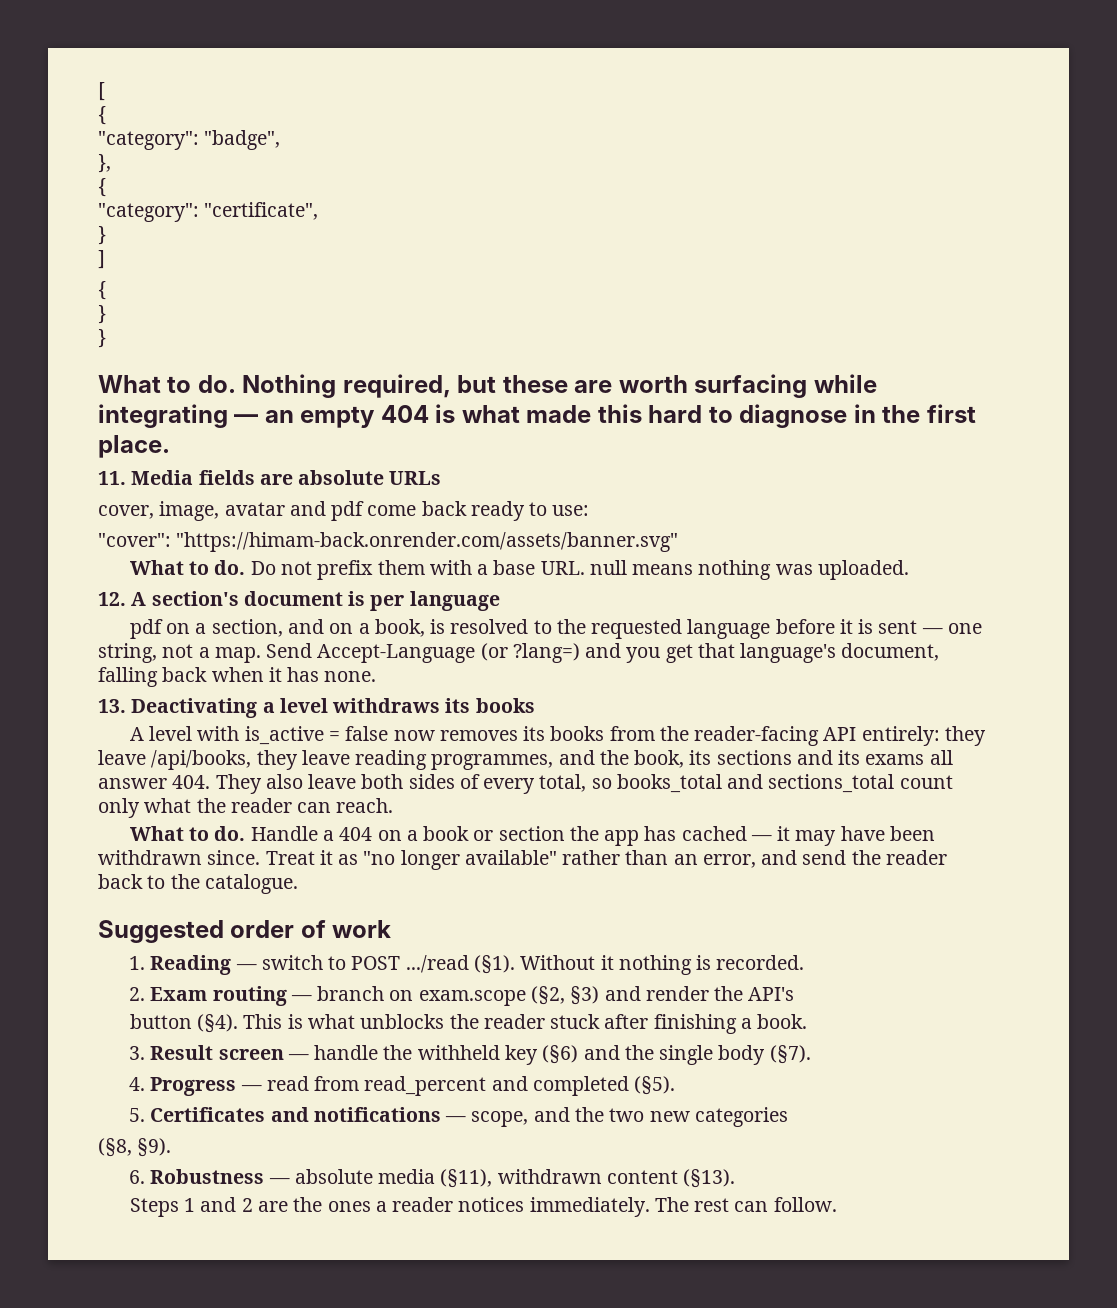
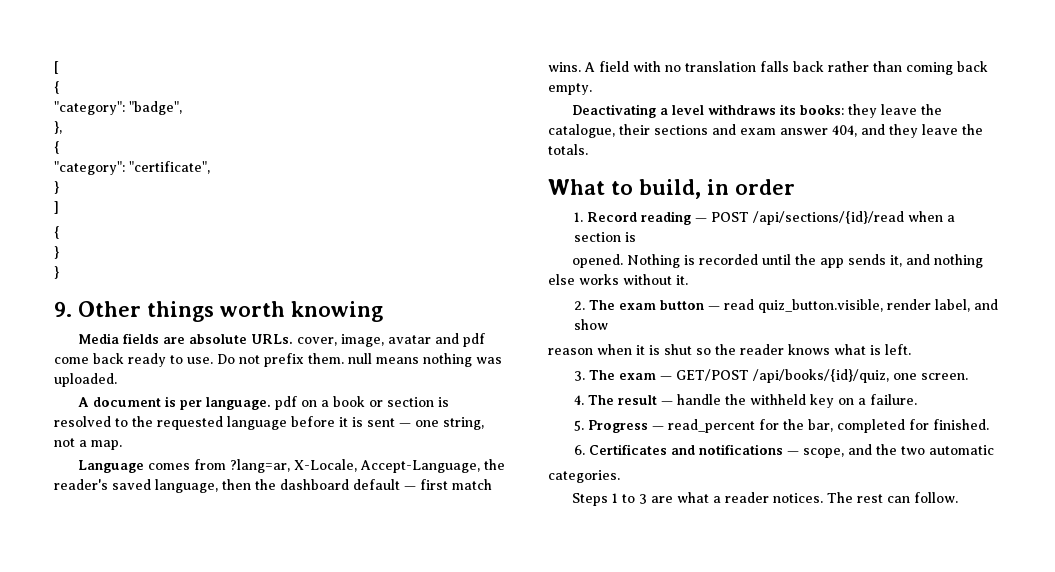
- What to do. Nothing required, but these are worth surfacing while integrating — an empty 404 is what made this hard to diagnose in the first place.
- 11. Media fields are absolute URLs
- cover, image, avatar and pdf come back ready to use:
- "cover": "https://himam-back.onrender.com/assets/banner.svg"
- What to do. Do not prefix them with a base URL. null means nothing was uploaded.
+ 9. Other things worth knowing
+ Media fields are absolute URLs. cover, image, avatar and pdf come back ready to use. Do not prefix them. null means nothing was uploaded.
- 12. A section's document is per language
- pdf on a section, and on a book, is resolved to the requested language before it is sent — one string, not a map. Send Accept-Language (or ?lang=) and you get that language's document, falling back when it has none.
- 13. Deactivating a level withdraws its books
- A level with is_active = false now removes its books from the reader-facing API entirely: they leave /api/books, they leave reading programmes, and the book, its sections and its exams all answer 404. They also leave both sides of every total, so books_total and sections_total count only what the reader can reach.
- What to do. Handle a 404 on a book or section the app has cached — it may have been withdrawn since. Treat it as "no longer available" rather than an error, and send the reader back to the catalogue.
- Suggested order of work
- 1. Reading — switch to POST .../read (§1). Without it nothing is recorded.
- 2. Exam routing — branch on exam.scope (§2, §3) and render the API's
- button (§4). This is what unblocks the reader stuck after finishing a book.
- 3. Result screen — handle the withheld key (§6) and the single body (§7).
- 4. Progress — read from read_percent and completed (§5).
- 5. Certificates and notifications — scope, and the two new categories
- (§8, §9).
- 6. Robustness — absolute media (§11), withdrawn content (§13).
- Steps 1 and 2 are the ones a reader notices immediately.
+ A document is per language. pdf on a book or section is resolved to the requested language before it is sent — one string, not a map.
+ Language comes from ?lang=ar, X-Locale, Accept-Language, the reader's saved language, then the dashboard default — first match wins. A field with no translation falls back rather than coming back empty.
+ Deactivating a level withdraws its books: they leave the catalogue, their sections and exam answer 404, and they leave the totals.
+ What to build, in order
+ 1. Record reading — POST /api/sections/{id}/read when a section is
+ opened. Nothing is recorded until the app sends it, and nothing else works without it.
+ 2. The exam button — read quiz_button.visible, render label, and show
+ reason when it is shut so the reader knows what is left.
+ 3. The exam — GET/POST /api/books/{id}/quiz, one screen.
+ 4. The result — handle the withheld key on a failure.
+ 5. Progress — read_percent for the bar, completed for finished.
+ 6. Certificates and notifications — scope, and the two automatic
+ categories.
+ Steps 1 to 3 are what a reader notices.

